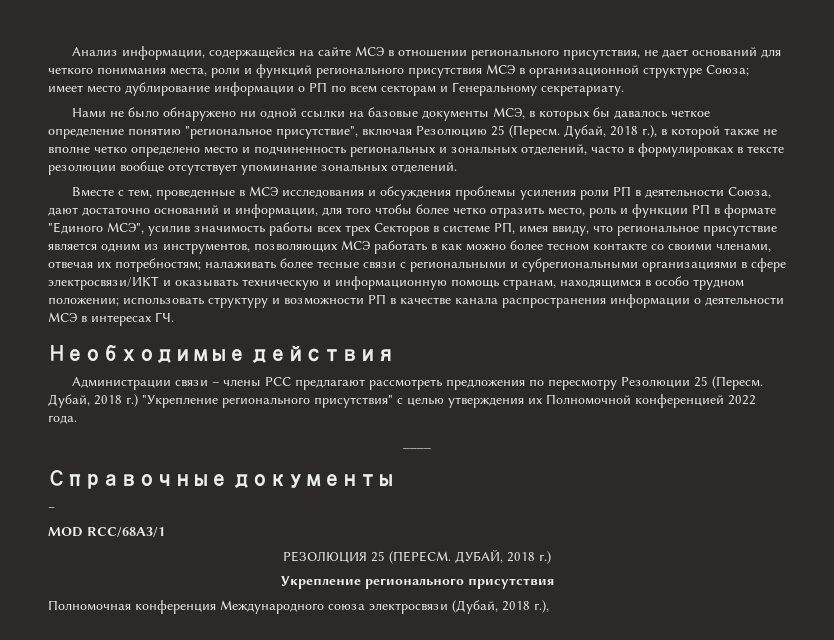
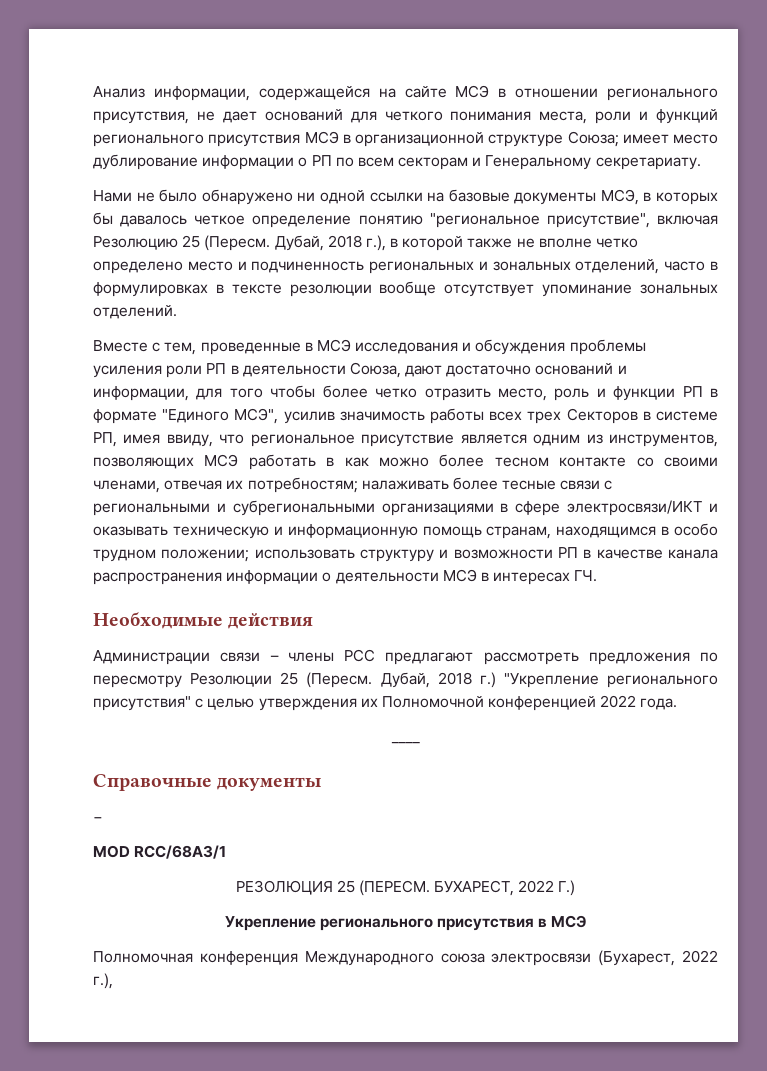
- ДУБАЙ, 2018 г.)
+ БУХАРЕСТ, 2022 Г.)
- Укрепление регионального присутствия
+ Укрепление регионального присутствия в МСЭ
- Полномочная конференция Международного союза электросвязи (Дубай, 2018 г.),
+ Полномочная конференция Международного союза электросвязи (Бухарест, 2022 г.),

